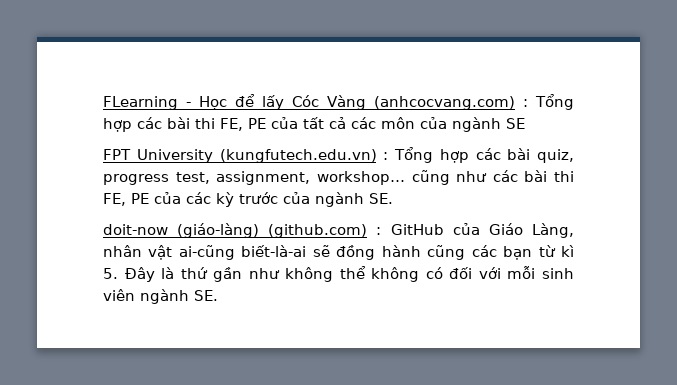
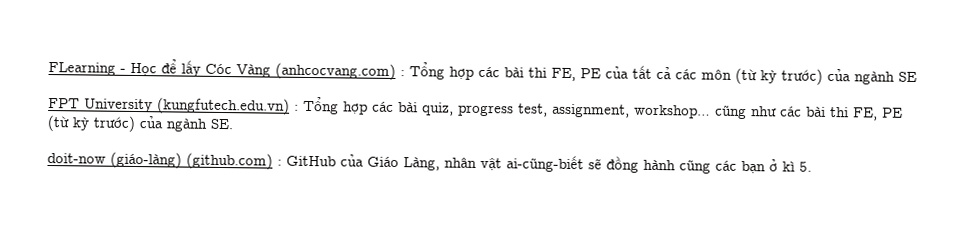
- FLearning - Học để lấy Cóc Vàng (anhcocvang.com) : Tổng hợp các bài thi FE, PE của tất cả các môn của ngành SE
+ FLearning - Học để lấy Cóc Vàng (anhcocvang.com) : Tổng hợp các bài thi FE, PE của tất cả các môn (từ kỳ trước) của ngành SE
- FPT University (kungfutech.edu.vn) : Tổng hợp các bài quiz, progress test, assignment, workshop… cũng như các bài thi FE, PE của các kỳ trước của ngành SE.
+ FPT University (kungfutech.edu.vn) : Tổng hợp các bài quiz, progress test, assignment, workshop… cũng như các bài thi FE, PE (từ kỳ trước) của ngành SE.
- doit-now (giáo-làng) (github.com) : GitHub của Giáo Làng, nhân vật ai-cũng biết-là-ai sẽ đồng hành cũng các bạn từ kì 5. Đây là thứ gần như không thể không có đối với mỗi sinh viên ngành SE.
+ doit-now (giáo-làng) (github.com) : GitHub của Giáo Làng, nhân vật ai-cũng-biết sẽ đồng hành cũng các bạn ở kì 5.

